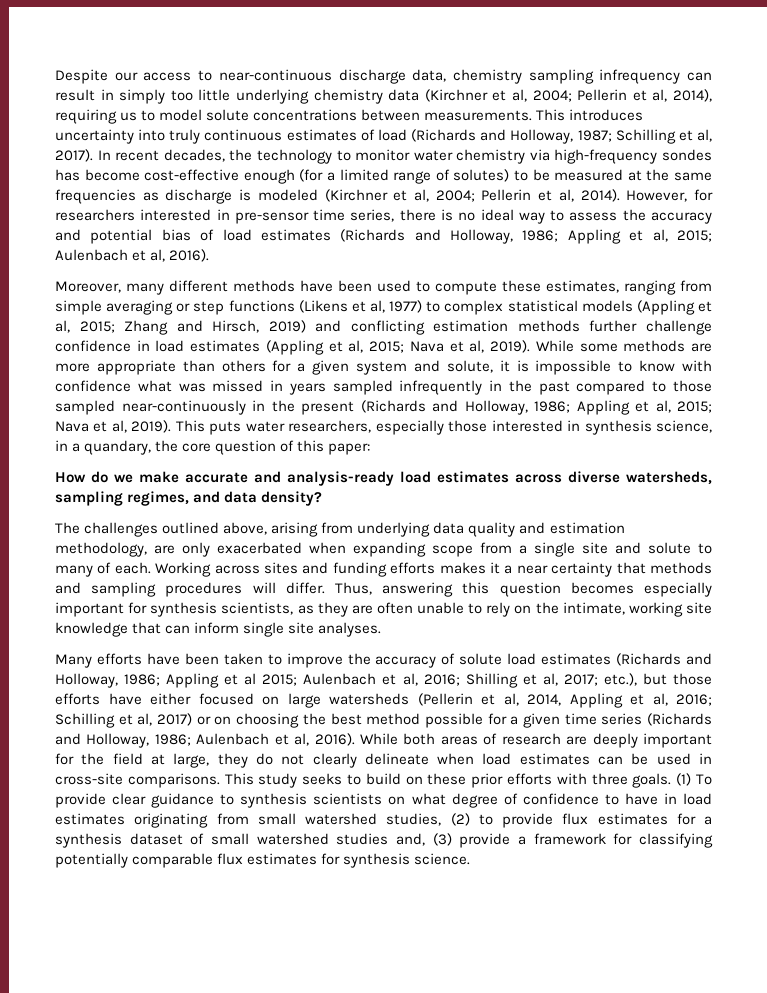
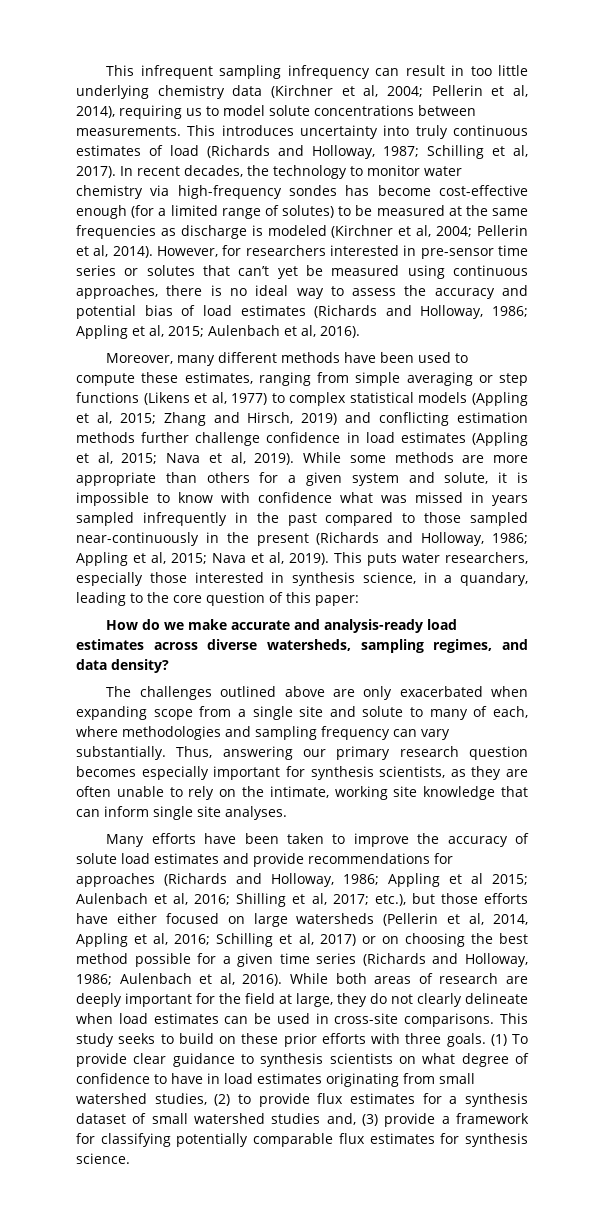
- Despite our access to near-continuous discharge data, chemistry sampling infrequency can result in simply too little underlying chemistry data (Kirchner et al, 2004; Pellerin et al, 2014), requiring us to model solute concentrations between measurements.
+ This infrequent sampling infrequency can result in too little underlying chemistry data (Kirchner et al, 2004; Pellerin et al, 2014), requiring us to model solute concentrations between measurements.
- However, for researchers interested in pre-sensor time series, there is no ideal way to assess the accuracy and potential bias of load estimates (Richards and Holloway, 1986; Appling et al, 2015; Aulenbach et al, 2016).
+ However, for researchers interested in pre-sensor time series or solutes that can’t yet be measured using continuous approaches, there is no ideal way to assess the accuracy and potential bias of load estimates (Richards and Holloway, 1986; Appling et al, 2015; Aulenbach et al, 2016).
- This puts water researchers, especially those interested in synthesis science, in a quandary, the core question of this paper:
+ This puts water researchers, especially those interested in synthesis science, in a quandary, leading to the core question of this paper:
- The challenges outlined above, arising from underlying data quality and estimation methodology, are only exacerbated when expanding scope from a single site and solute to many of each. Working across sites and funding efforts makes it a near certainty that methods and sampling procedures will differ. Thus, answering this question becomes especially important for synthesis scientists, as they are often unable to rely on the intimate, working site knowledge that can inform single site analyses.
+ The challenges outlined above are only exacerbated when expanding scope from a single site and solute to many of each, where methodologies and sampling frequency can vary substantially. Thus, answering our primary research question becomes especially important for synthesis scientists, as they are often unable to rely on the intimate, working site knowledge that can inform single site analyses.
- Many efforts have been taken to improve the accuracy of solute load estimates (Richards and Holloway, 1986;
+ Many efforts have been taken to improve the accuracy of solute load estimates and provide recommendations for approaches (Richards and Holloway, 1986;

